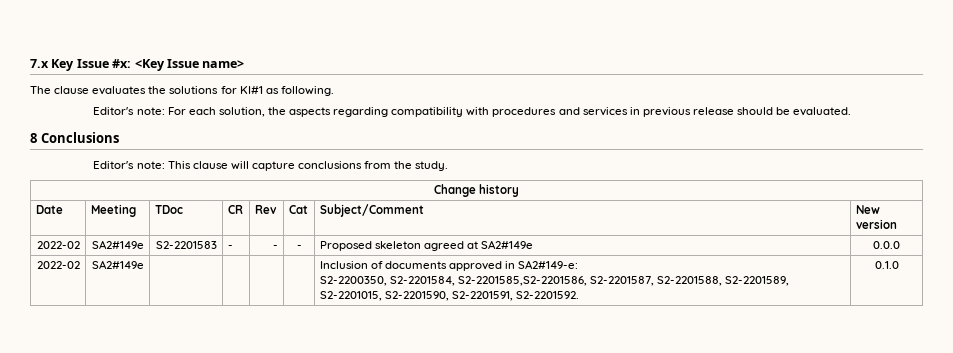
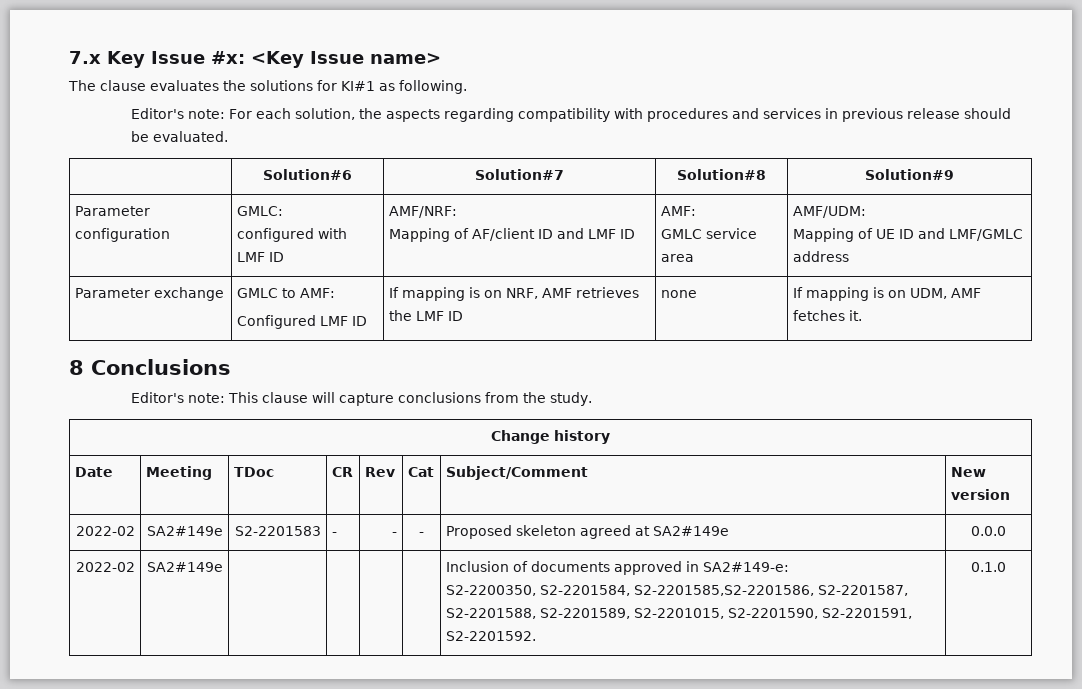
+ | Solution#6 | Solution#7 | Solution#8 | Solution#9
+ Parameter configuration | GMLC:
+ configured with LMF ID | AMF/NRF:
+ Mapping of AF/client ID and LMF ID | AMF:
+ GMLC service area | AMF/UDM:
+ Mapping of UE ID and LMF/GMLC address
+ Parameter exchange | GMLC to AMF:
+ Configured LMF ID | If mapping is on NRF, AMF retrieves the LMF ID | none | If mapping is on UDM, AMF fetches it.

